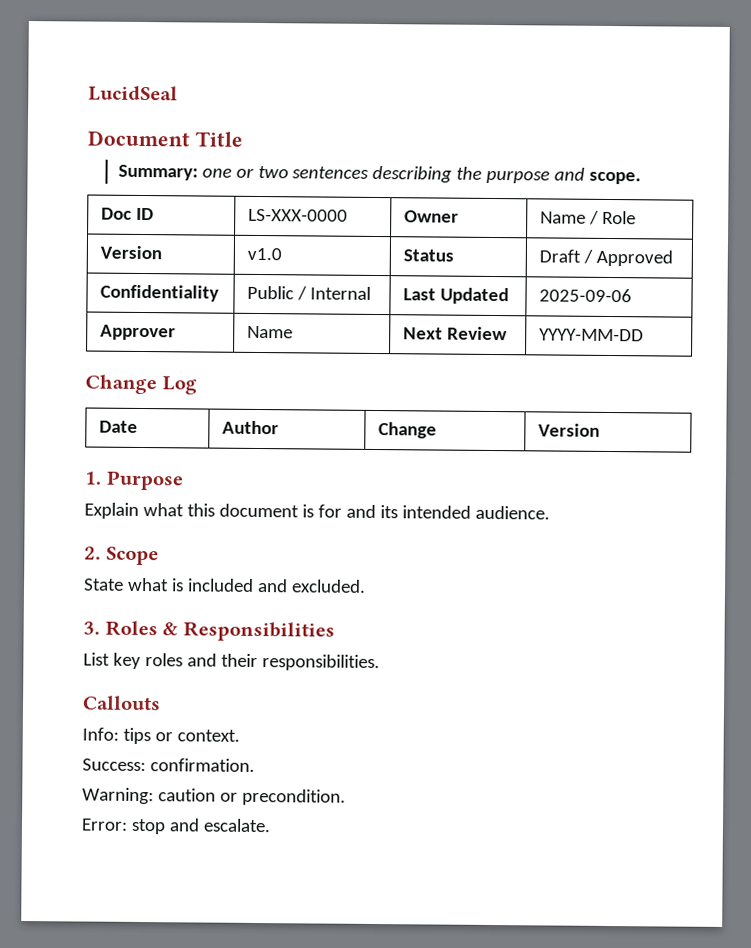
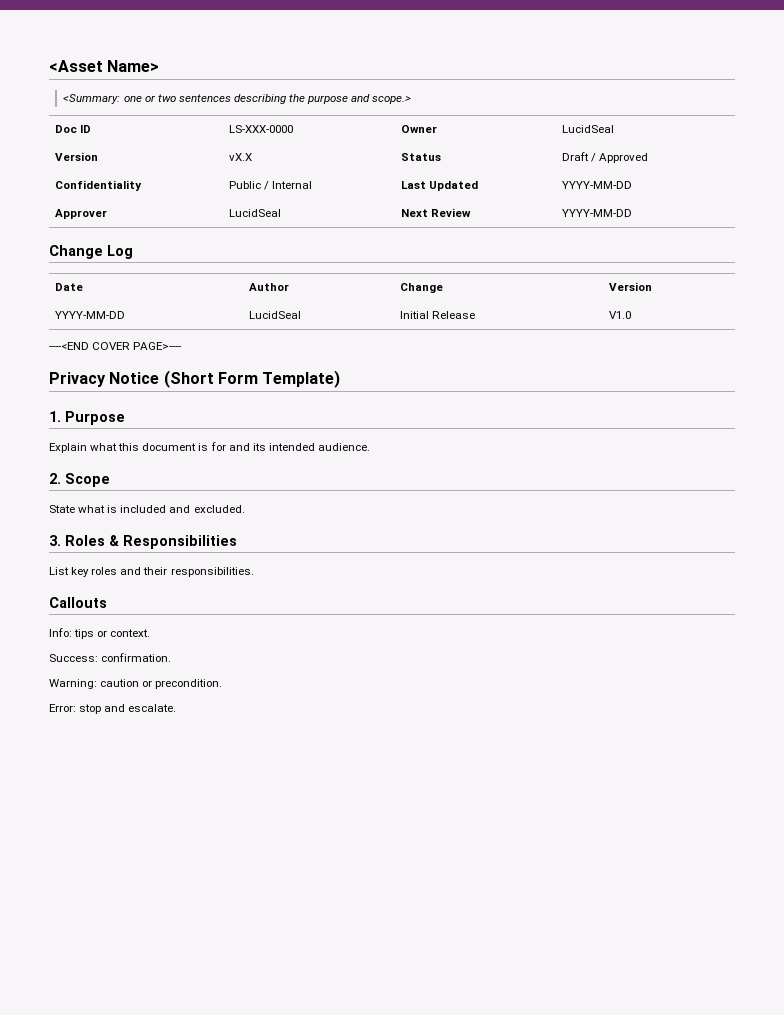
- LucidSeal
- Document Title
- Summary: one or two sentences describing the purpose and scope.
+ <Asset Name>
+ <Summary: one or two sentences describing the purpose and scope.>
- Doc ID | LS-XXX-0000 | Owner | Name / Role
+ Doc ID | LS-XXX-0000 | Owner | LucidSeal
- Version | v1.0 | Status | Draft / Approved
+ Version | vX.X | Status | Draft / Approved
- Confidentiality | Public / Internal | Last Updated | 2025-09-06
+ Confidentiality | Public / Internal | Last Updated | YYYY-MM-DD
- Approver | Name | Next Review | YYYY-MM-DD
+ Approver | LucidSeal | Next Review | YYYY-MM-DD
+ YYYY-MM-DD | LucidSeal | Initial Release | V1.0
+ ----<END COVER PAGE>----
+ Privacy Notice (Short Form Template)

